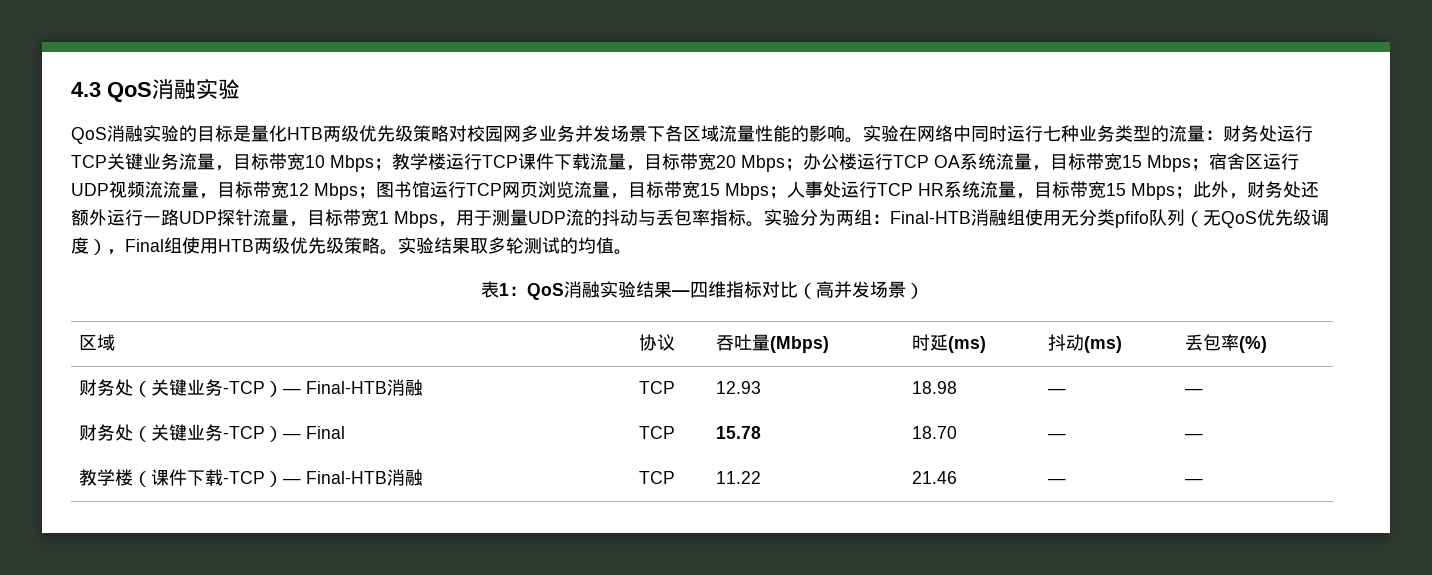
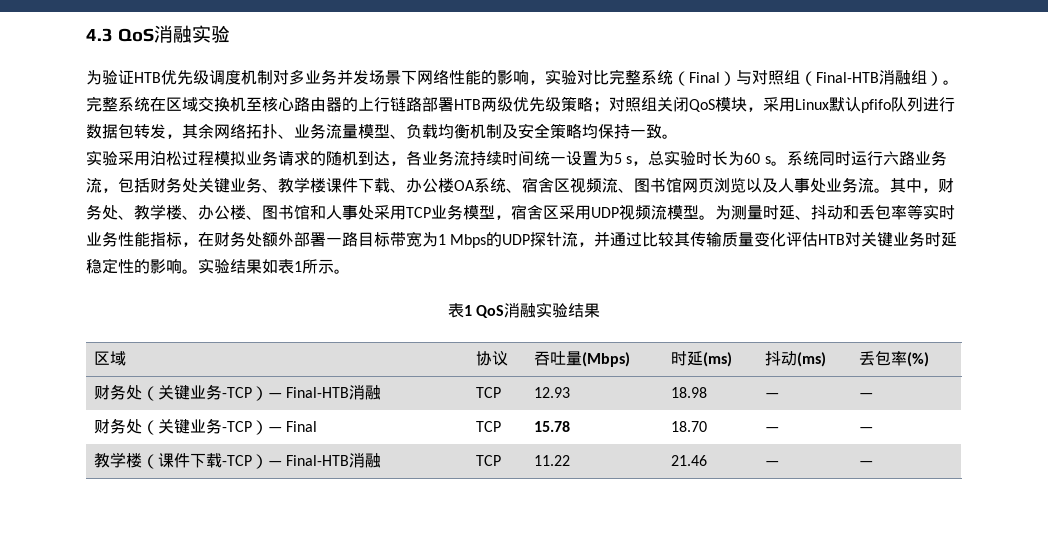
- QoS消融实验的目标是量化HTB两级优先级策略对校园网多业务并发场景下各区域流量性能的影响。实验在网络中同时运行七种业务类型的流量：财务处运行TCP关键业务流量，目标带宽10 Mbps；教学楼运行TCP课件下载流量，目标带宽20 Mbps；办公楼运行TCP OA系统流量，目标带宽15 Mbps；宿舍区运行UDP视频流流量，目标带宽12 Mbps；图书馆运行TCP网页浏览流量，目标带宽15 Mbps；人事处运行TCP HR系统流量，目标带宽15 Mbps；此外，财务处还额外运行一路UDP探针流量，目标带宽1 Mbps，用于测量UDP流的抖动与丢包率指标。实验分为两组：Final-HTB消融组使用无分类pfifo队列（无QoS优先级调度），Final组使用HTB两级优先级策略。实验结果取多轮测试的均值。
+ 为验证HTB优先级调度机制对多业务并发场景下网络性能的影响，实验对比完整系统（Final）与对照组（Final-HTB消融组）。完整系统在区域交换机至核心路由器的上行链路部署HTB两级优先级策略；对照组关闭QoS模块，采用Linux默认pfifo队列进行数据包转发，其余网络拓扑、业务流量模型、负载均衡机制及安全策略均保持一致。
+ 实验采用泊松过程模拟业务请求的随机到达，各业务流持续时间统一设置为5 s，总实验时长为60 s。系统同时运行六路业务流，包括财务处关键业务、教学楼课件下载、办公楼OA系统、宿舍区视频流、图书馆网页浏览以及人事处业务流。其中，财务处、教学楼、办公楼、图书馆和人事处采用TCP业务模型，宿舍区采用UDP视频流模型。为测量时延、抖动和丢包率等实时业务性能指标，在财务处额外部署一路目标带宽为1 Mbps的UDP探针流，并通过比较其传输质量变化评估HTB对关键业务时延稳定性的影响。实验结果如表1所示。
- 表1：QoS消融实验结果—四维指标对比（高并发场景）
+ 表1 QoS消融实验结果

